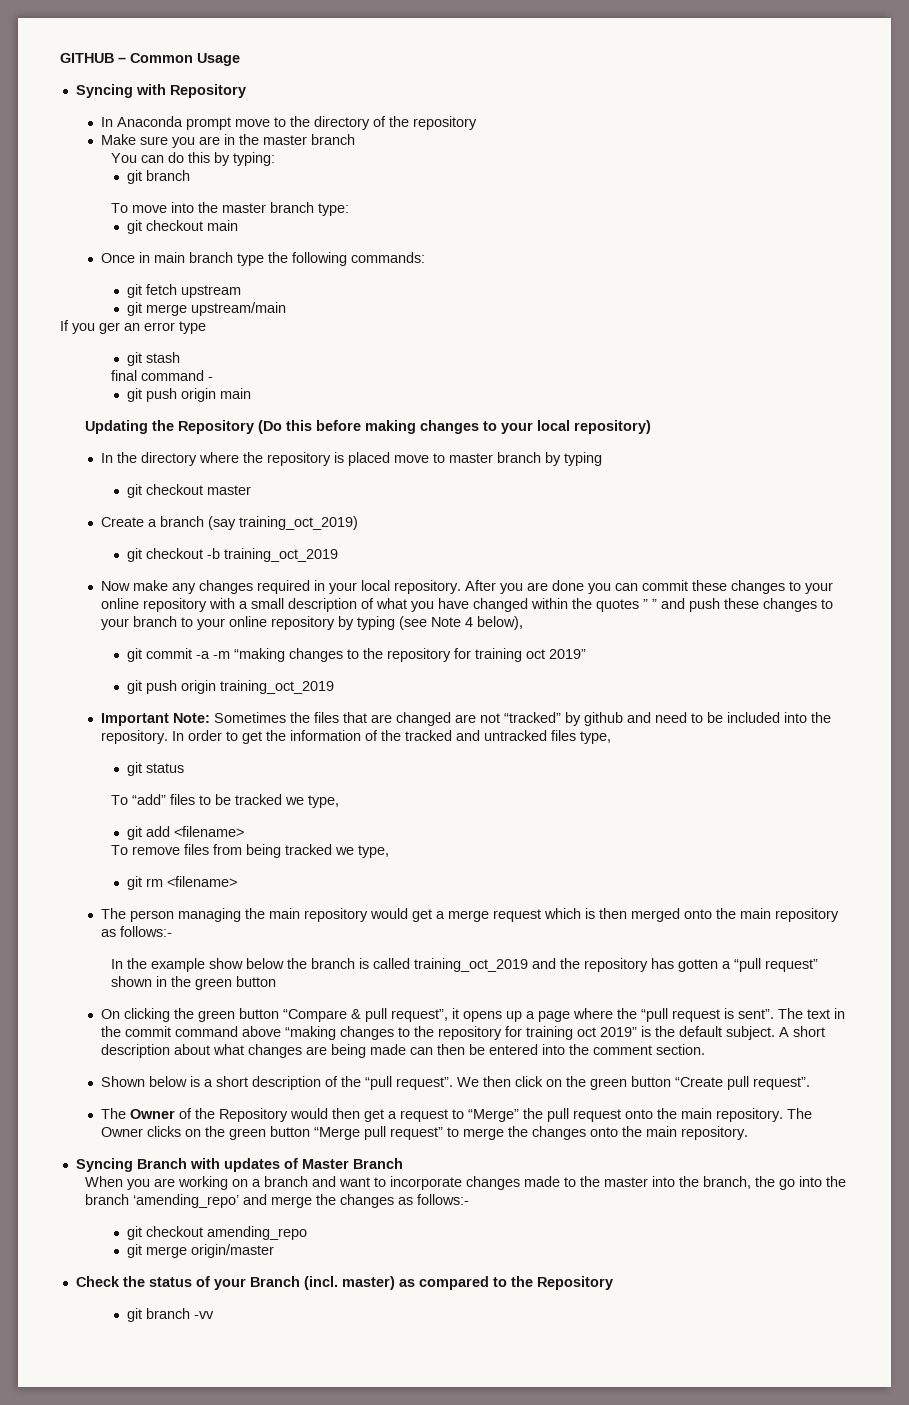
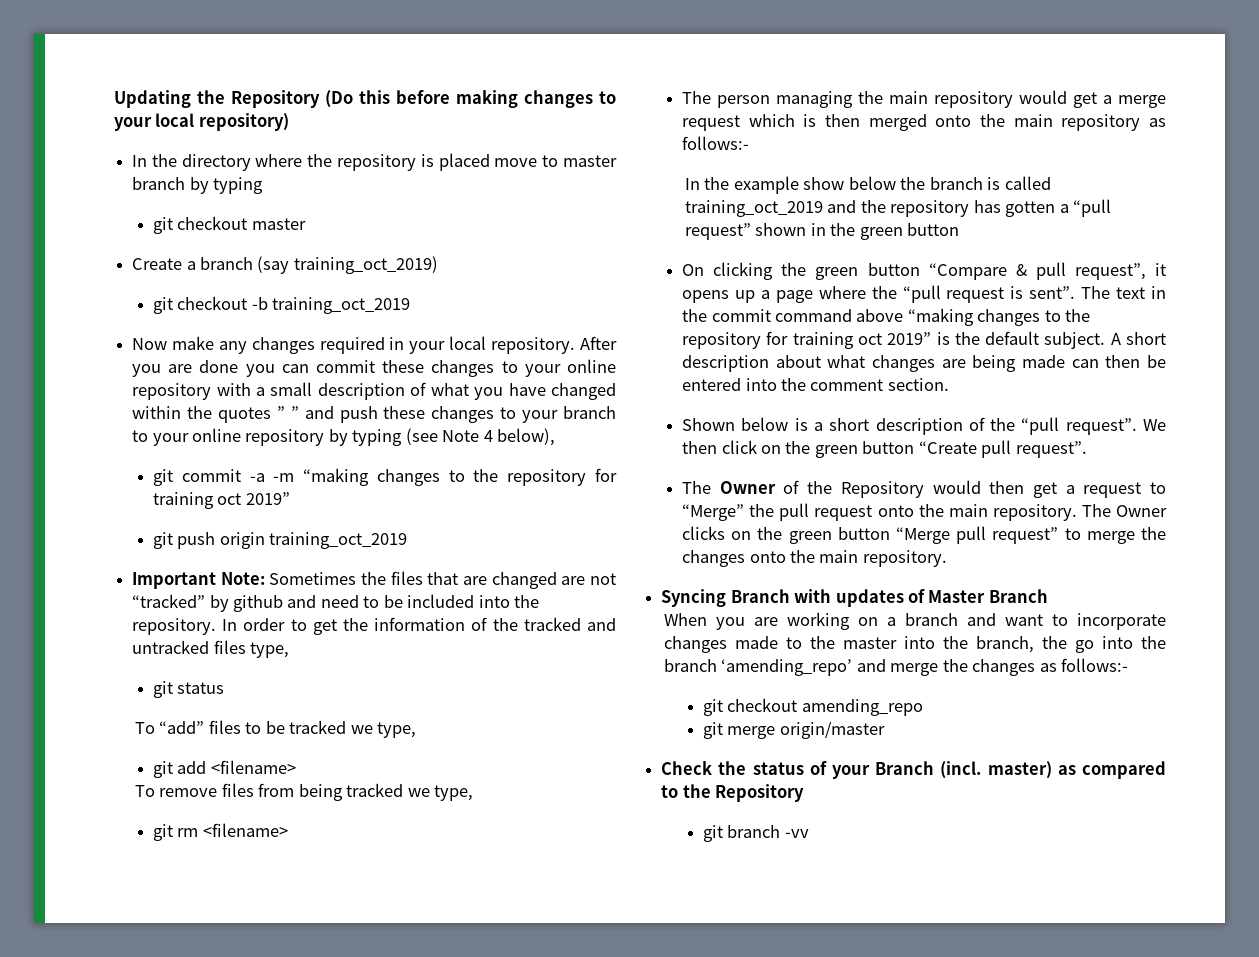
- GITHUB – Common Usage
- Syncing with Repository
- In Anaconda prompt move to the directory of the repository
- Make sure you are in the master branch
- You can do this by typing:
- git branch
- To move into the master branch type:
- git checkout main
- Once in main branch type the following commands:
- git fetch upstream
- git merge upstream/main
- If you ger an error type
- git stash
- final command -
- git push origin main

